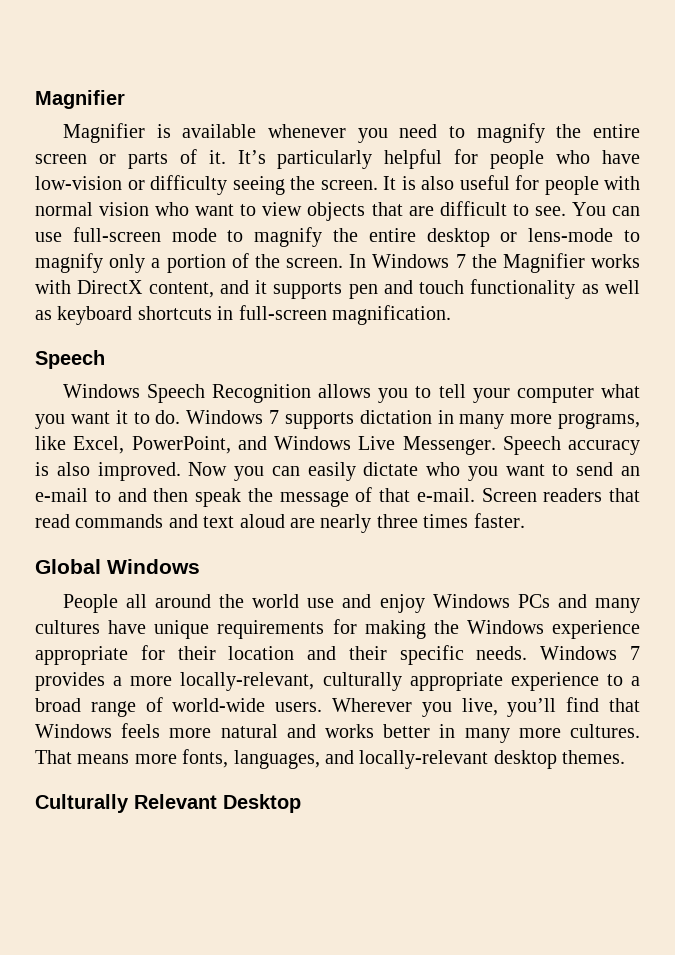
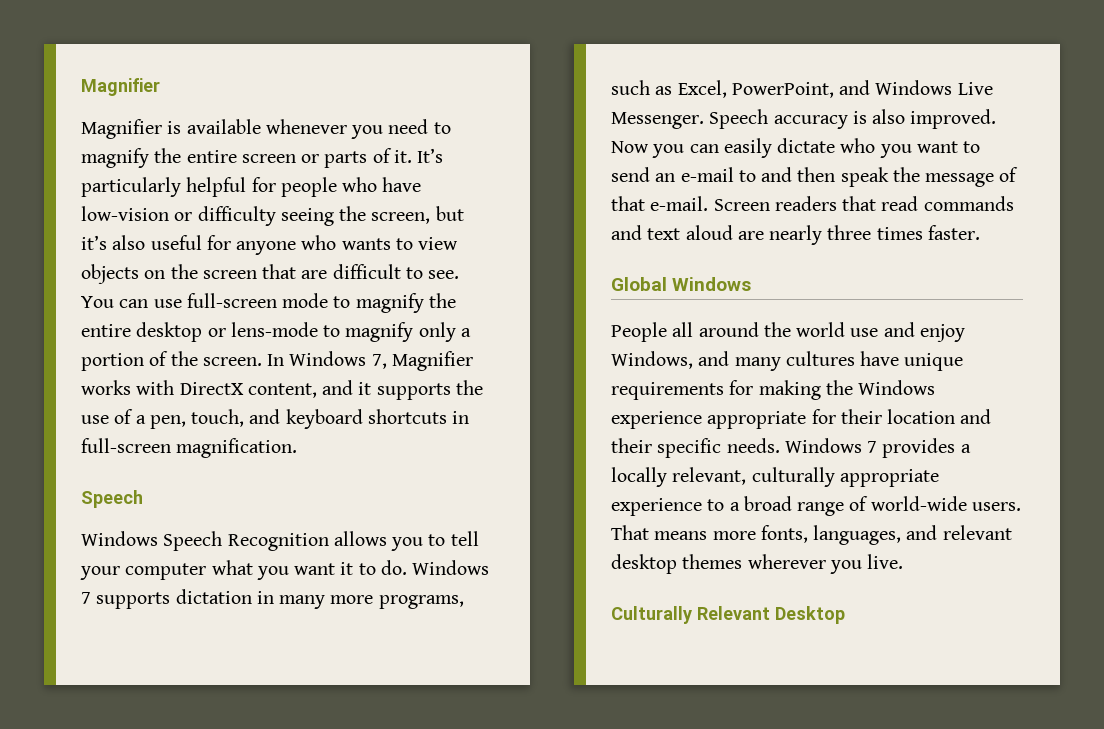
- It’s particularly helpful for people who have low-vision or difficulty seeing the screen. It is also useful for people with normal vision who want to view objects that are difficult to see.
+ It’s particularly helpful for people who have low-vision or difficulty seeing the screen, but it’s also useful for anyone who wants to view objects on the screen that are difficult to see.
- In Windows 7 the Magnifier works with DirectX content, and it supports pen and touch functionality as well as keyboard shortcuts in full-screen magnification.
+ In Windows 7, Magnifier works with DirectX content, and it supports the use of a pen, touch, and keyboard shortcuts in full-screen magnification.
- Windows 7 supports dictation in many more programs, like Excel, PowerPoint, and Windows Live Messenger.
+ Windows 7 supports dictation in many more programs, such as Excel, PowerPoint, and Windows Live Messenger.
- People all around the world use and enjoy Windows PCs and many cultures have unique requirements for making the Windows experience appropriate for their location and their specific needs.
+ People all around the world use and enjoy Windows, and many cultures have unique requirements for making the Windows experience appropriate for their location and their specific needs.
- Windows 7 provides a more locally-relevant, culturally appropriate experience to a broad range of world-wide users.
+ Windows 7 provides a locally relevant, culturally appropriate experience to a broad range of world-wide users.
- Wherever you live, you’ll find that Windows feels more natural and works better in many more cultures.
- That means more fonts, languages, and locally-relevant desktop themes.
+ That means more fonts, languages, and relevant desktop themes wherever you live.

